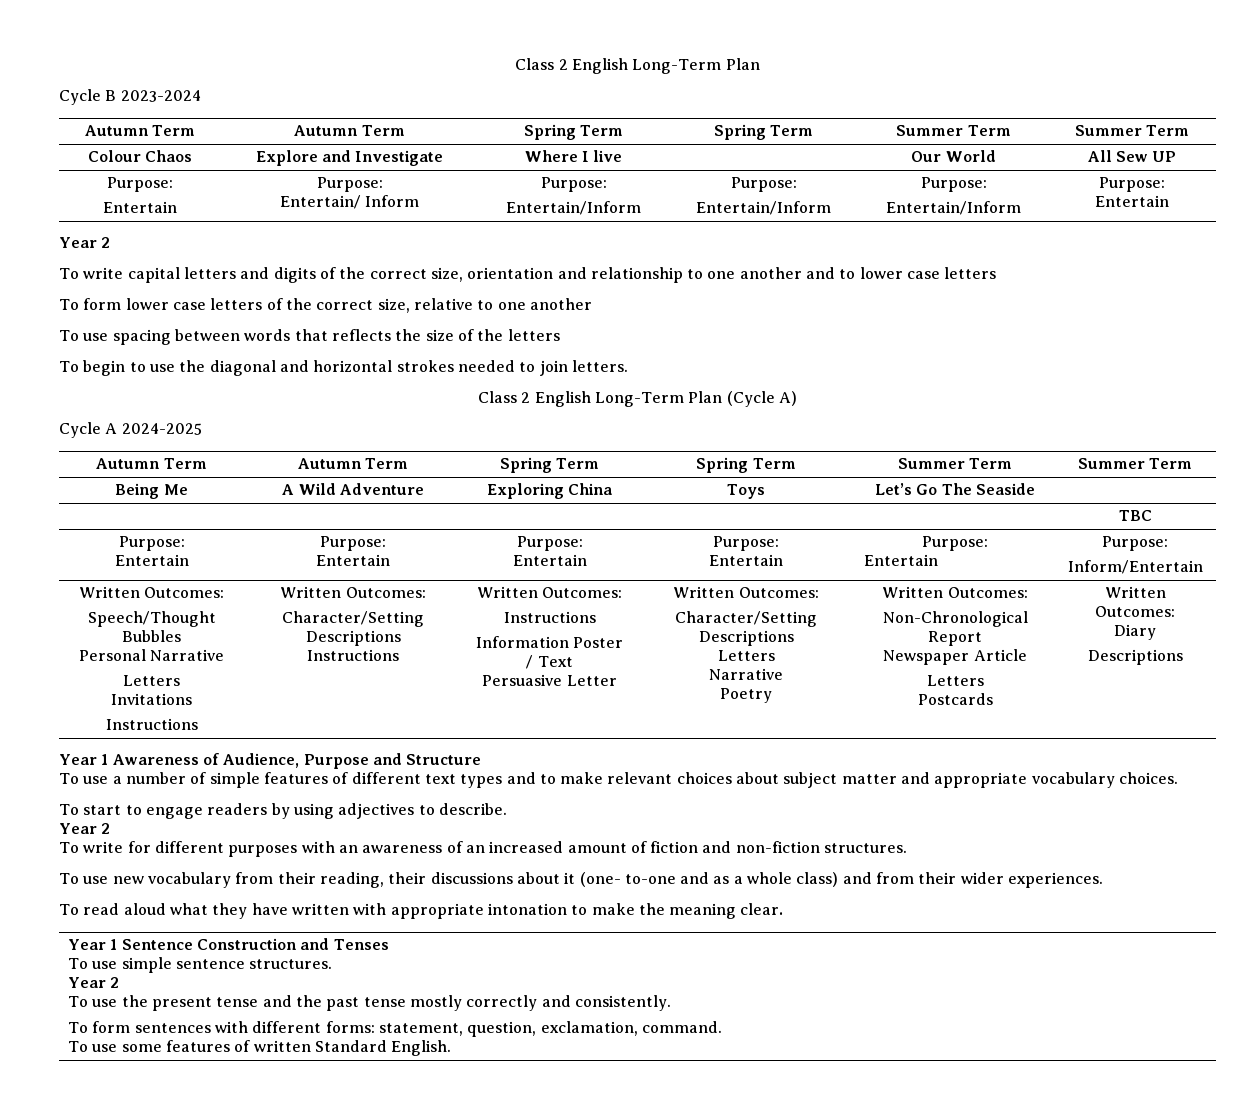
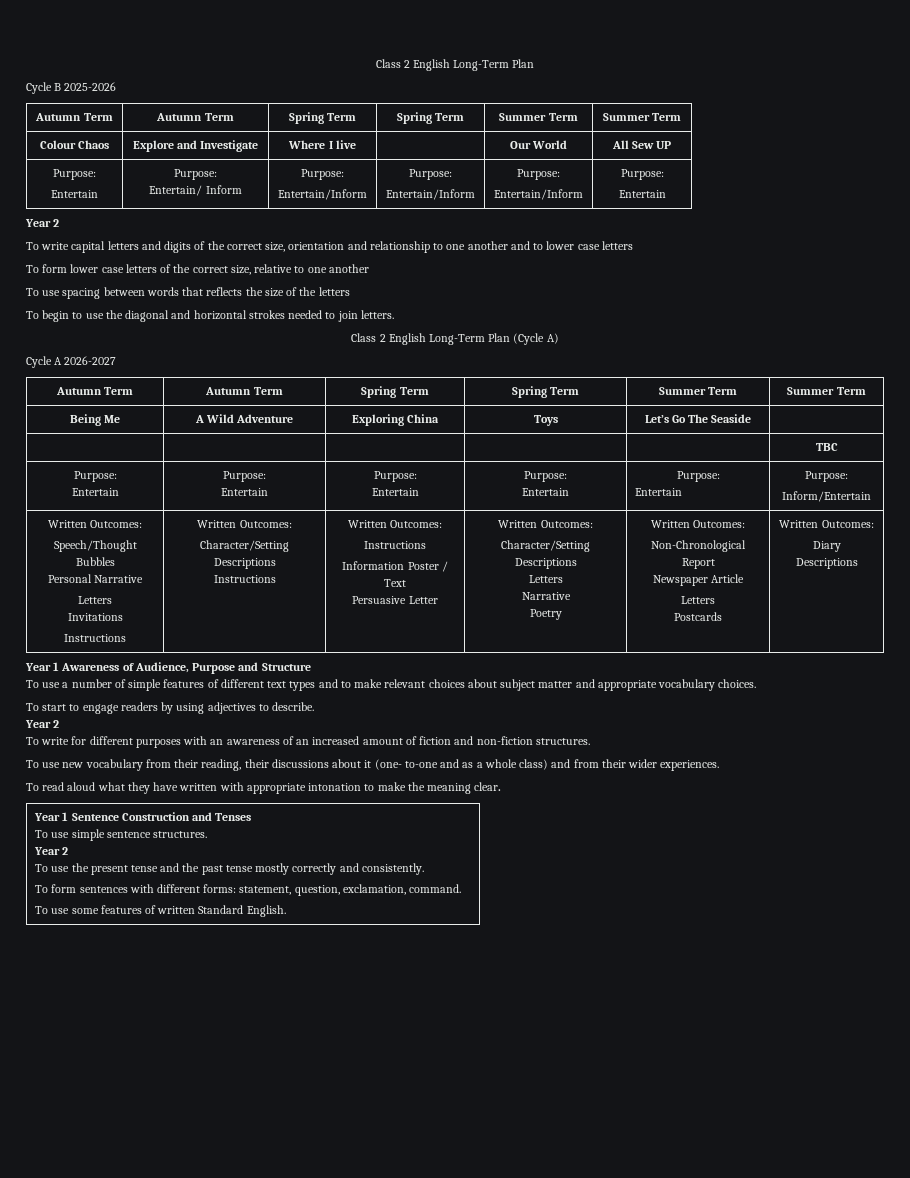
- Cycle B 2023-2024
+ Cycle B 2025-2026
- Cycle A 2024-2025
+ Cycle A 2026-2027

